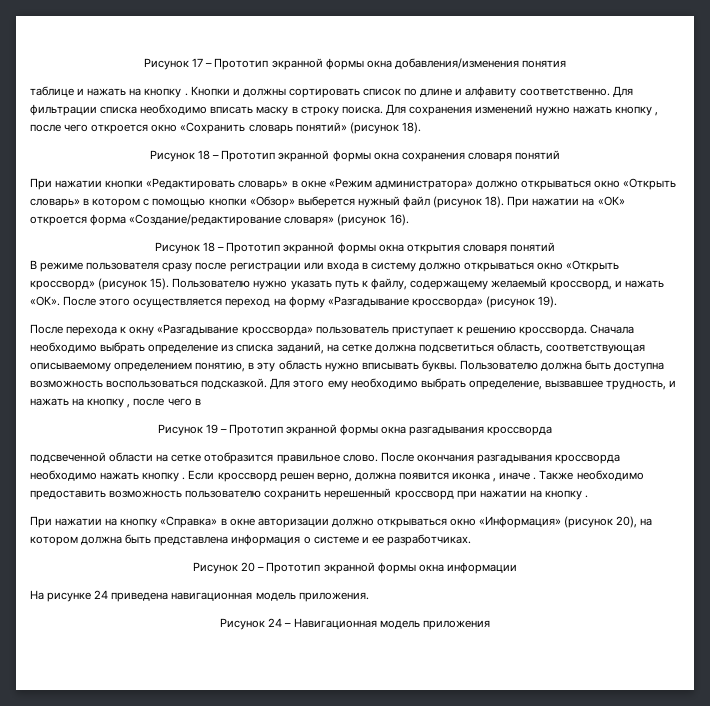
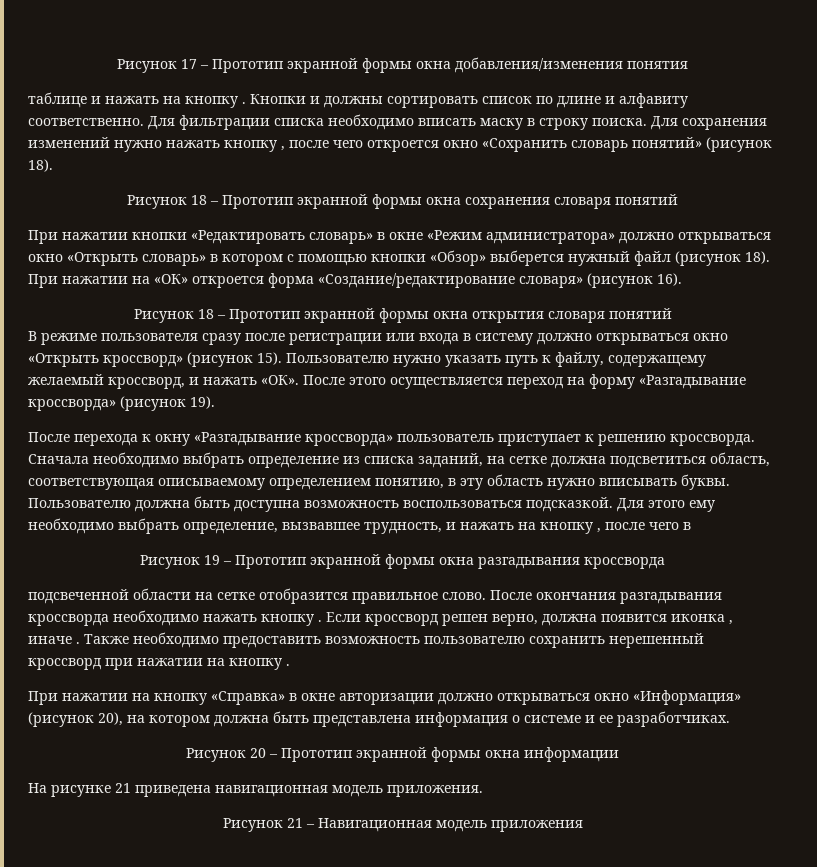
- На рисунке 24 приведена навигационная модель приложения.
+ На рисунке 21 приведена навигационная модель приложения.
- Рисунок 24 – Навигационная модель приложения
+ Рисунок 21 – Навигационная модель приложения

